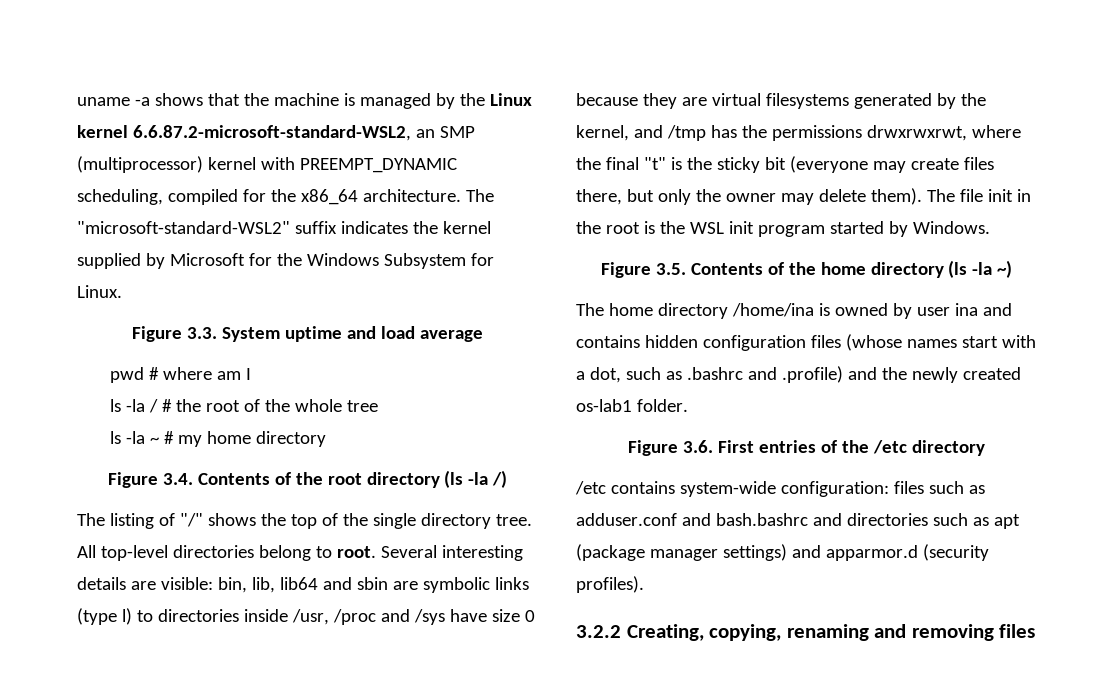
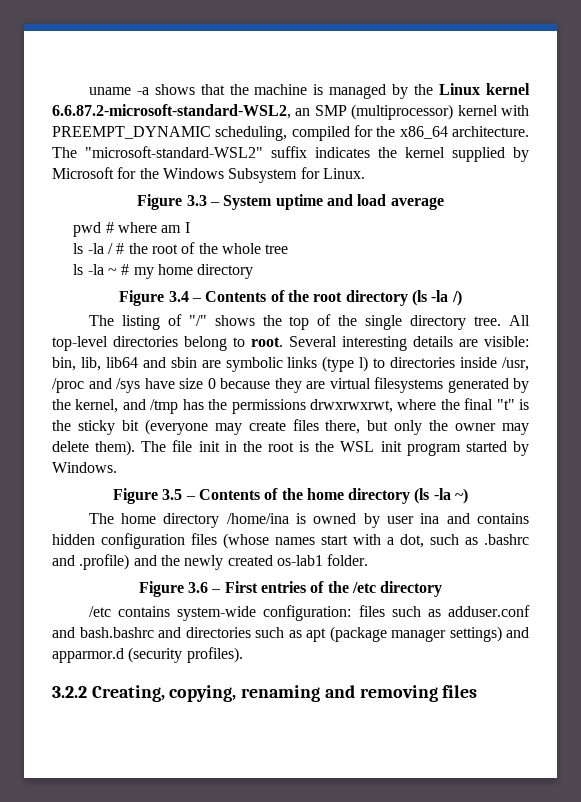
- Figure 3.3. System uptime and load average
+ Figure 3.3 – System uptime and load average
- Figure 3.4. Contents of the root directory (ls -la /)
+ Figure 3.4 – Contents of the root directory (ls -la /)
- Figure 3.5. Contents of the home directory (ls -la ~)
+ Figure 3.5 – Contents of the home directory (ls -la ~)
- Figure 3.6. First entries of the /etc directory
+ Figure 3.6 – First entries of the /etc directory

